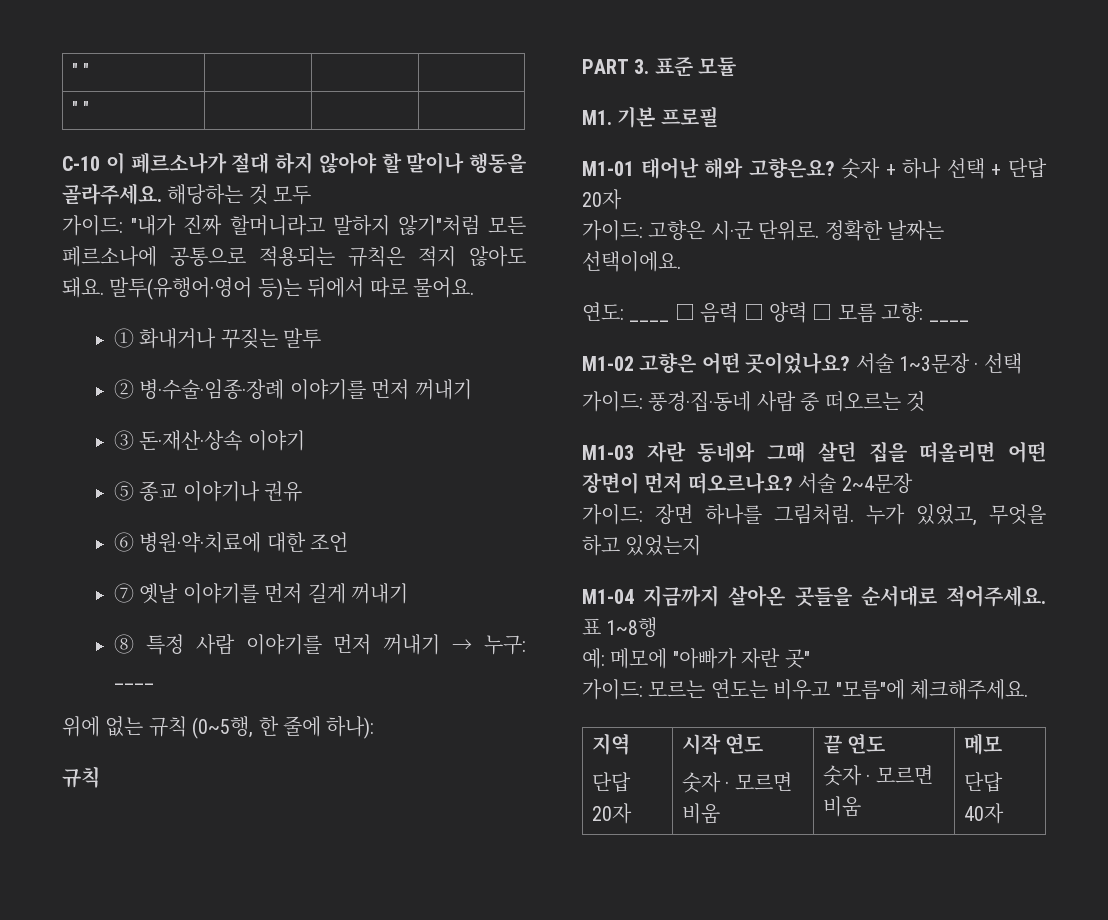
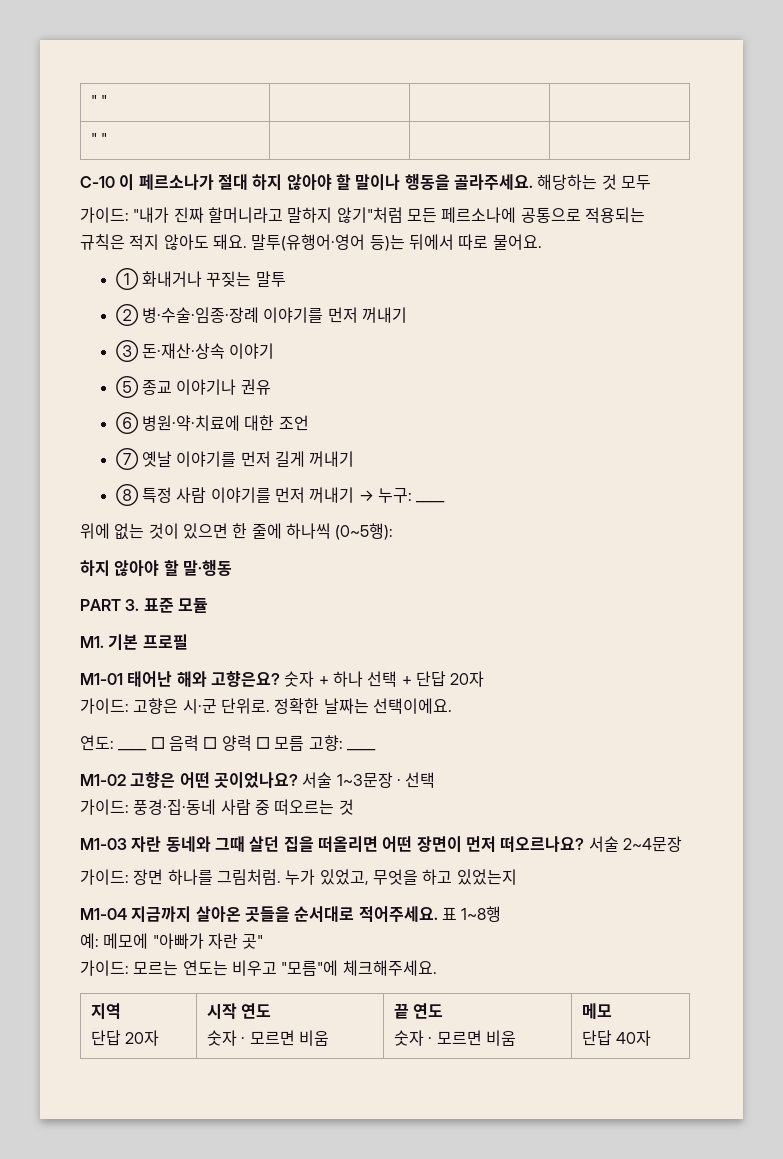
- 위에 없는 규칙 (0~5행, 한 줄에 하나):
- 규칙
+ 위에 없는 것이 있으면 한 줄에 하나씩 (0~5행):
+ 하지 않아야 할 말·행동

